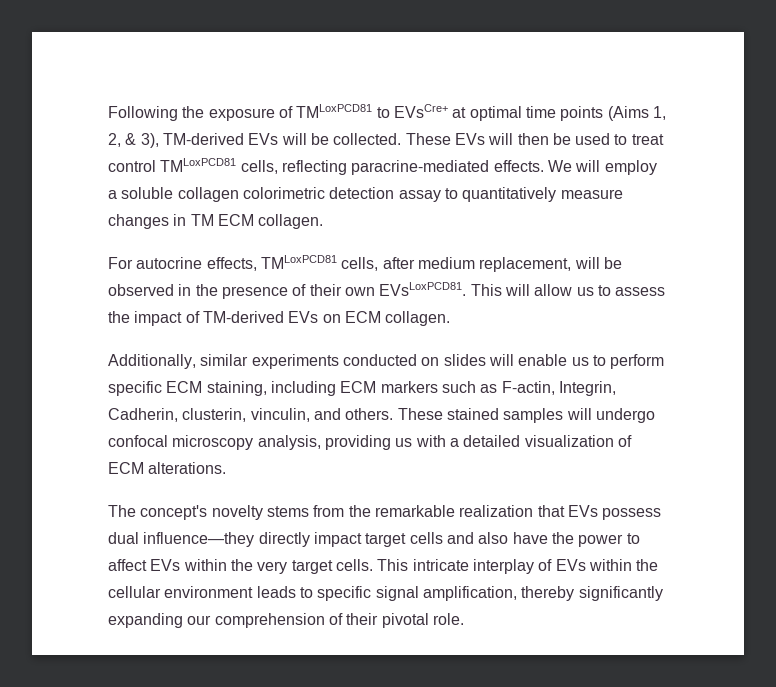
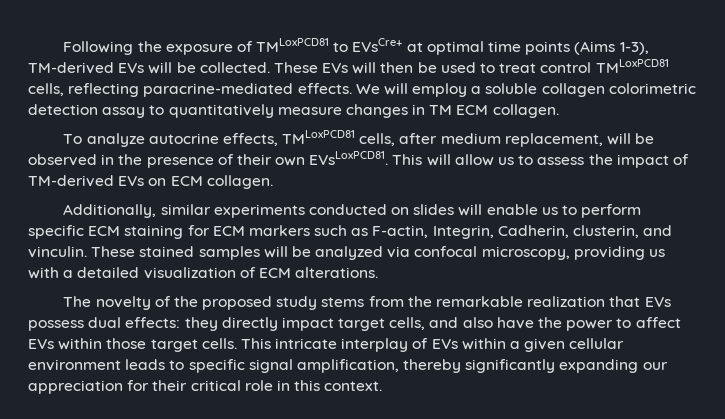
- Following the exposure of TMLoxPCD81 to EVsCre+ at optimal time points (Aims 1, 2, & 3), TM-derived EVs will be collected.
+ Following the exposure of TMLoxPCD81 to EVsCre+ at optimal time points (Aims 1-3), TM-derived EVs will be collected.
- For autocrine effects, TMLoxPCD81 cells, after medium replacement, will be observed in the presence of their own EVsLoxPCD81.
+ To analyze autocrine effects, TMLoxPCD81 cells, after medium replacement, will be observed in the presence of their own EVsLoxPCD81.
- Additionally, similar experiments conducted on slides will enable us to perform specific ECM staining, including ECM markers such as F-actin, Integrin, Cadherin, clusterin, vinculin, and others.
+ Additionally, similar experiments conducted on slides will enable us to perform specific ECM staining for ECM markers such as F-actin, Integrin, Cadherin, clusterin, and vinculin.
- These stained samples will undergo confocal microscopy analysis, providing us with a detailed visualization of ECM alterations.
+ These stained samples will be analyzed via confocal microscopy, providing us with a detailed visualization of ECM alterations.
- The concept's novelty stems from the remarkable realization that EVs possess dual influence—they directly impact target cells and also have the power to affect EVs within the very target cells.
+ The novelty of the proposed study stems from the remarkable realization that EVs possess dual effects: they directly impact target cells, and also have the power to affect EVs within those target cells.
- This intricate interplay of EVs within the cellular environment leads to specific signal amplification, thereby significantly expanding our comprehension of their pivotal role.
+ This intricate interplay of EVs within a given cellular environment leads to specific signal amplification, thereby significantly expanding our appreciation for their critical role in this context.

